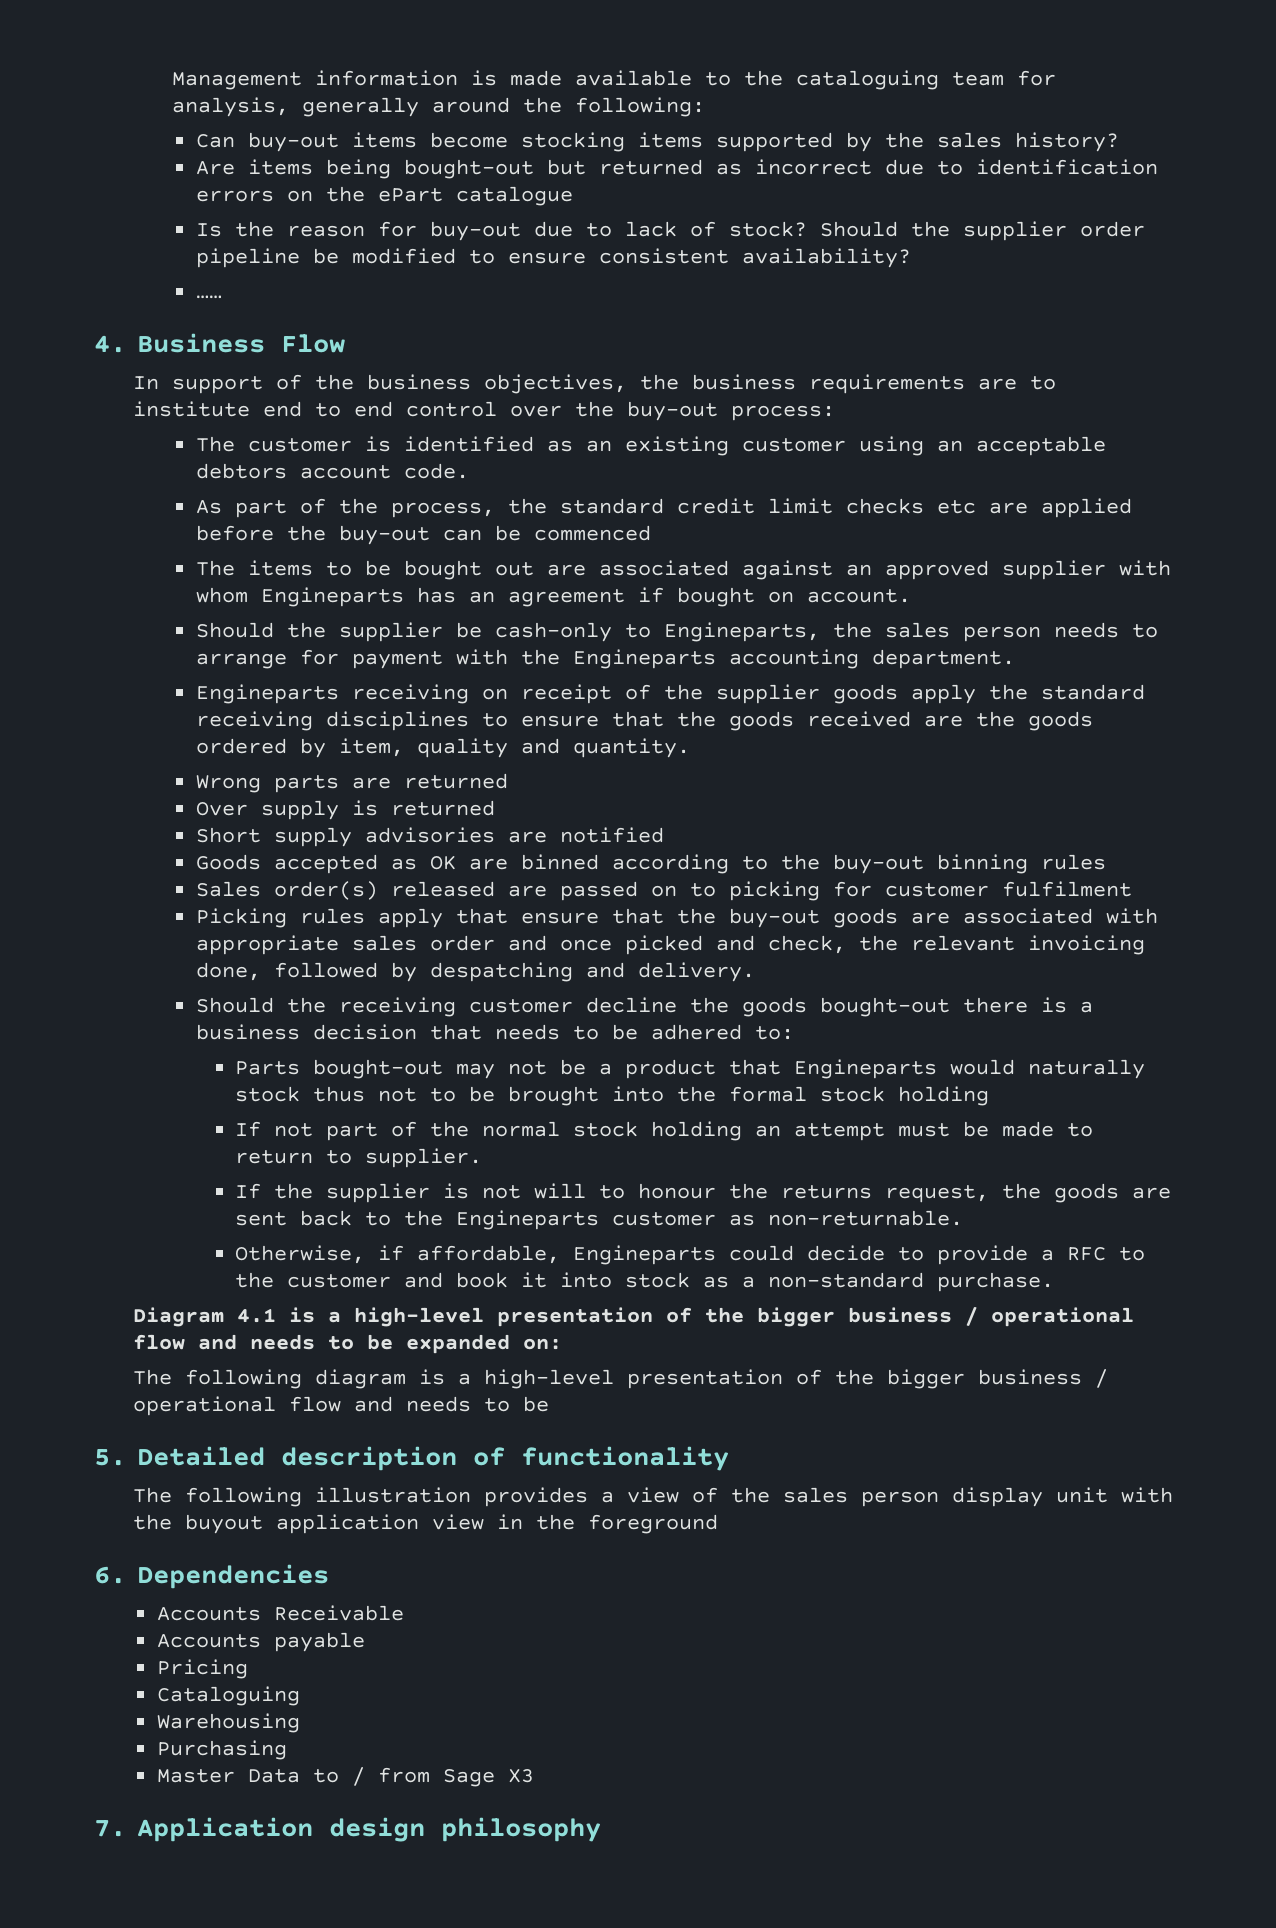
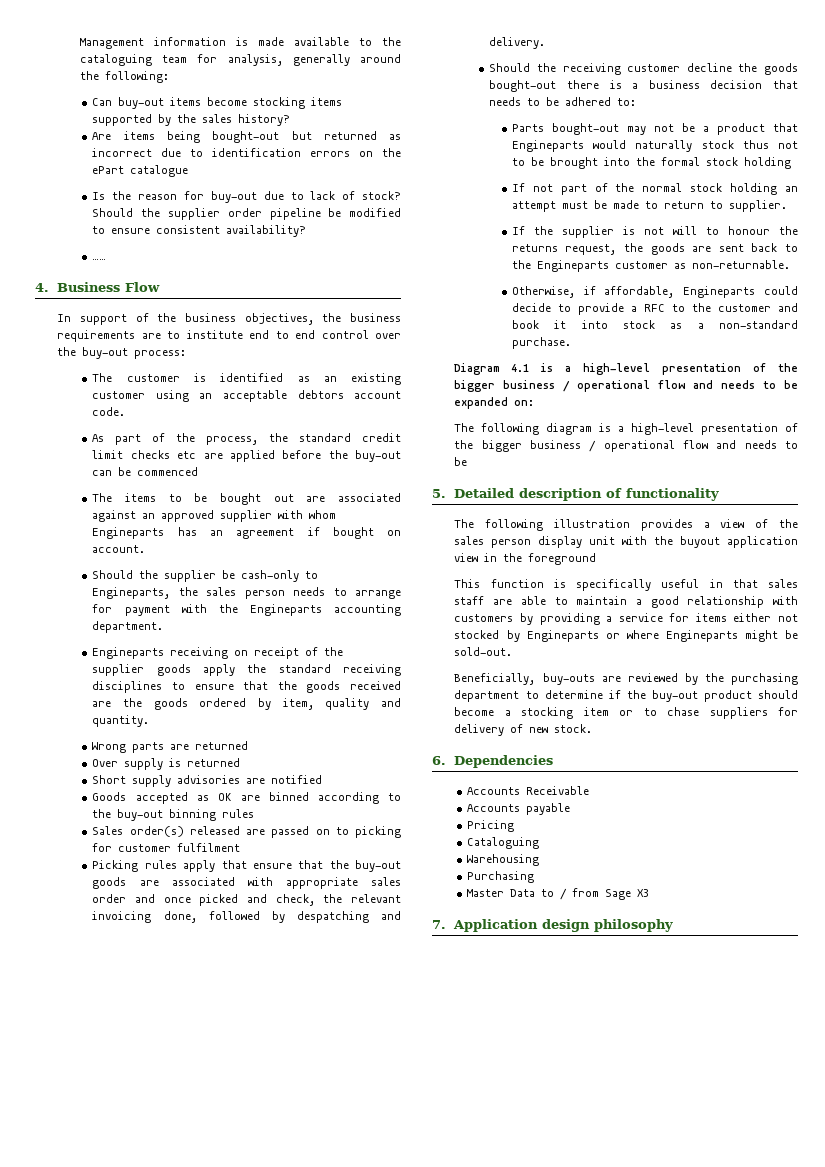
+ This function is specifically useful in that sales staff are able to maintain a good relationship with customers by providing a service for items either not stocked by Engineparts or where Engineparts might be sold-out.
+ Beneficially, buy-outs are reviewed by the purchasing department to determine if the buy-out product should become a stocking item or to chase suppliers for delivery of new stock.

